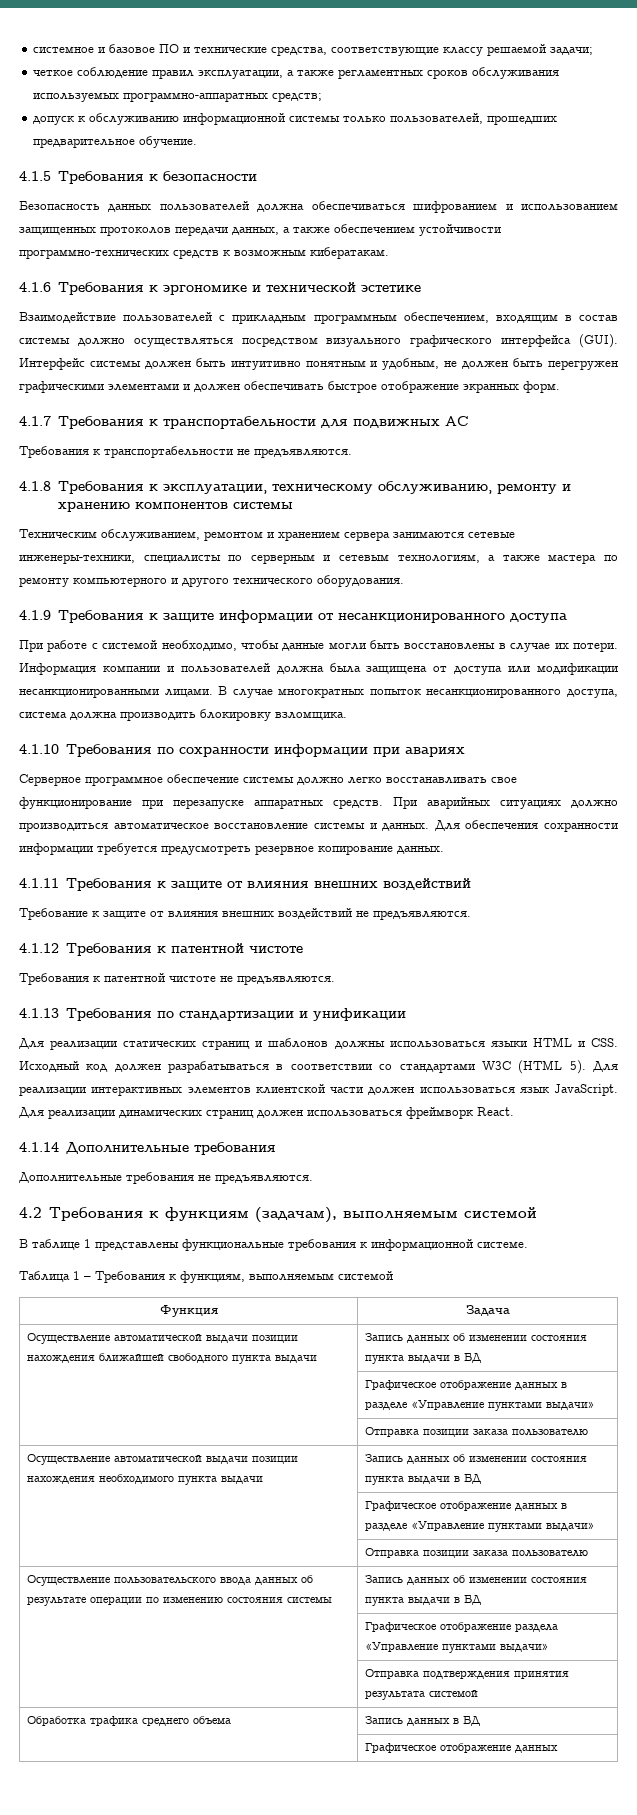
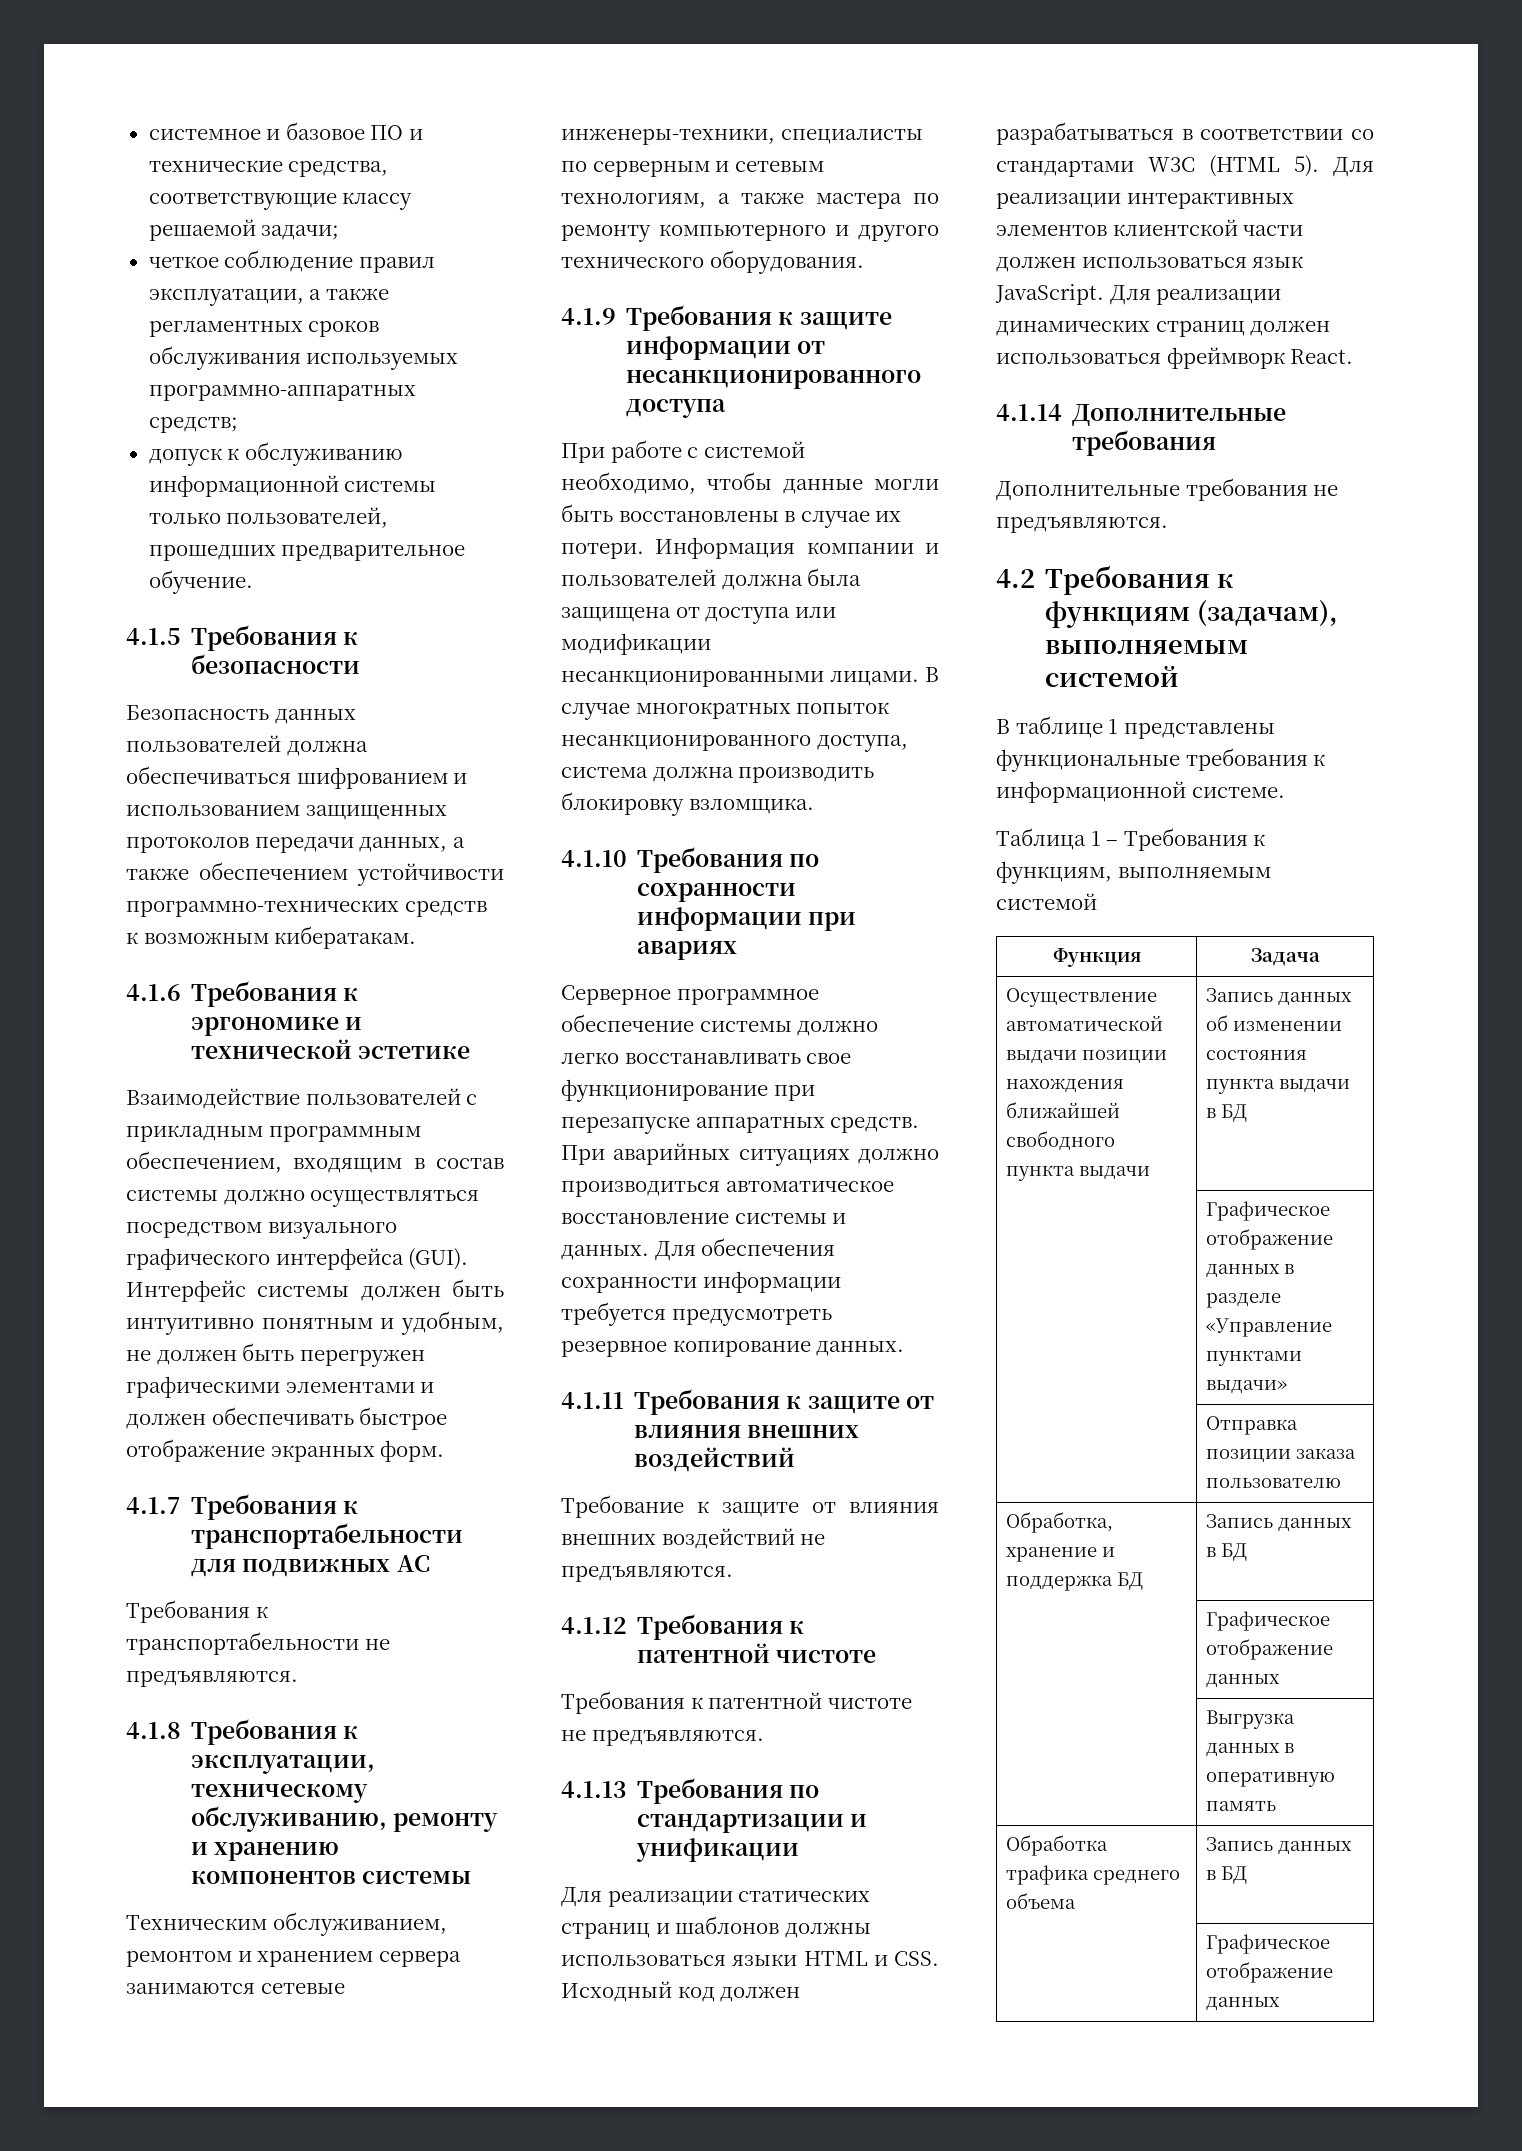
- Осуществление автоматической выдачи позиции нахождения необходимого пункта выдачи | Запись данных об изменении состояния пункта выдачи в БД
- | Графическое отображение данных в разделе «Управление пунктами выдачи»
- | Отправка позиции заказа пользователю
- Осуществление пользовательского ввода данных об результате операции по изменению состояния системы | Запись данных об изменении состояния пункта выдачи в БД
- | Графическое отображение раздела «Управление пунктами выдачи»
- | Отправка подтверждения принятия результата системой
+ Обработка, хранение и поддержка БД | Запись данных в БД
+ | Графическое отображение данных
+ | Выгрузка данных в оперативную память

